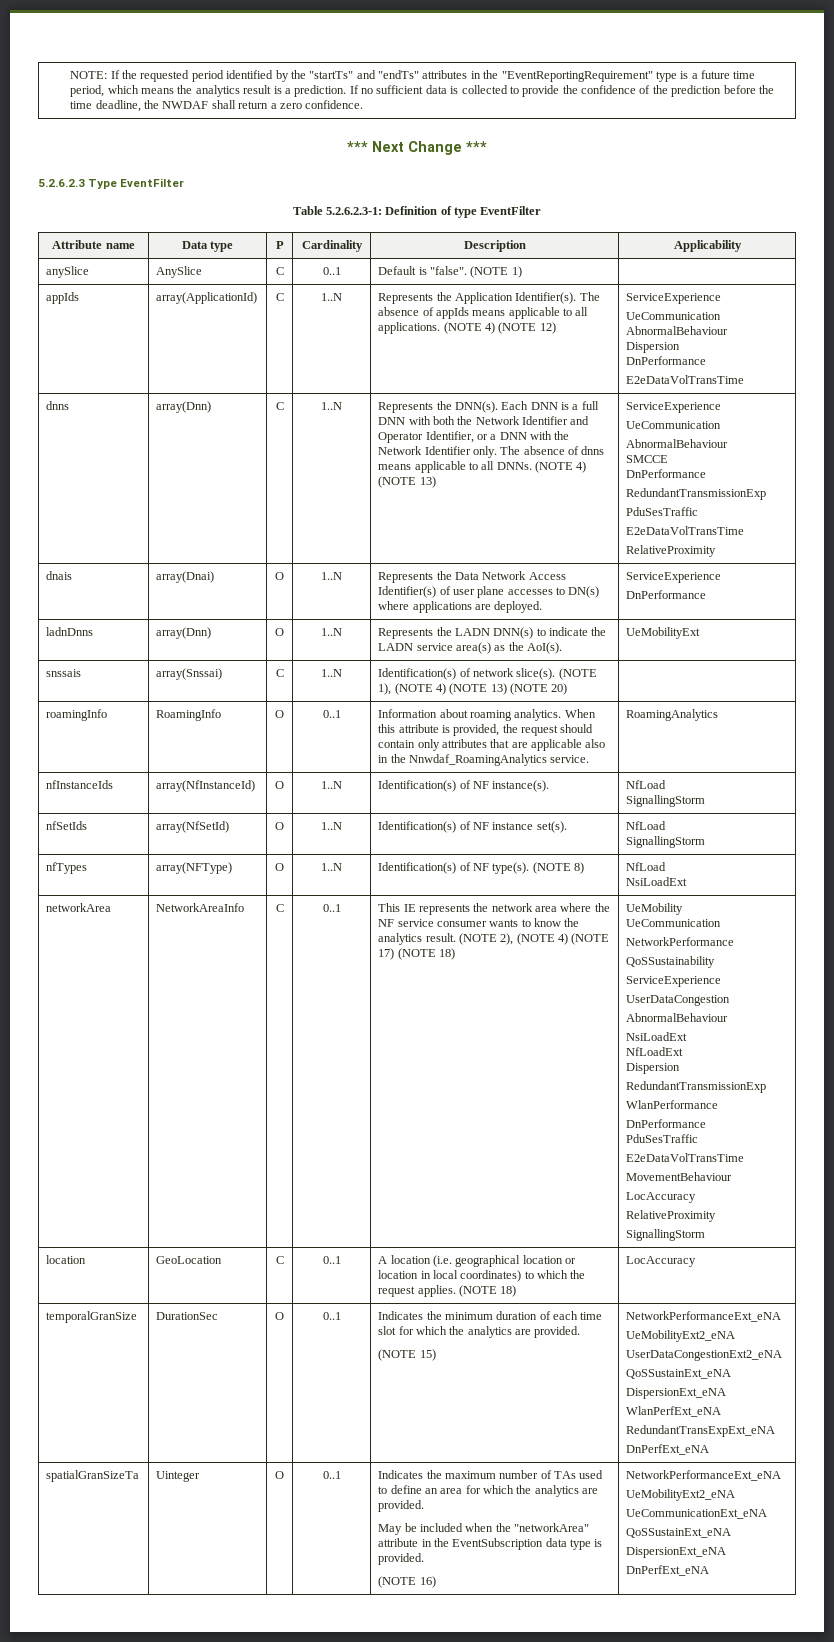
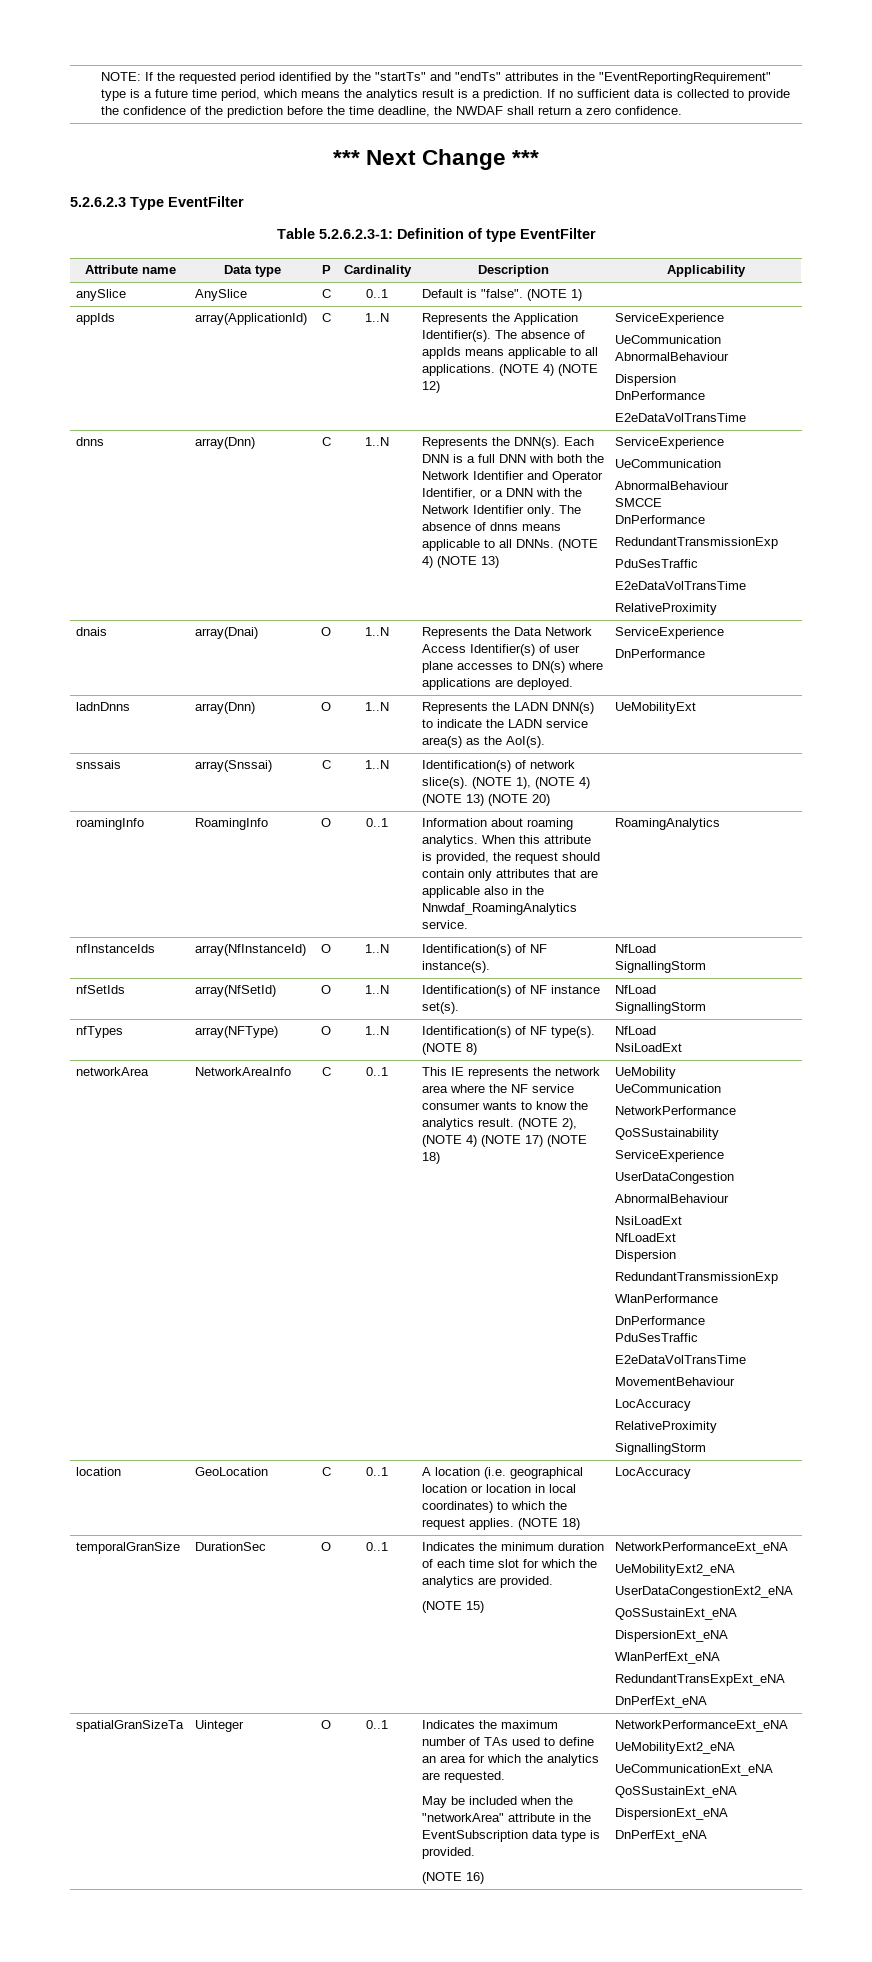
- Indicates the maximum number of TAs used to define an area for which the analytics are provided.
+ Indicates the maximum number of TAs used to define an area for which the analytics are requested.

